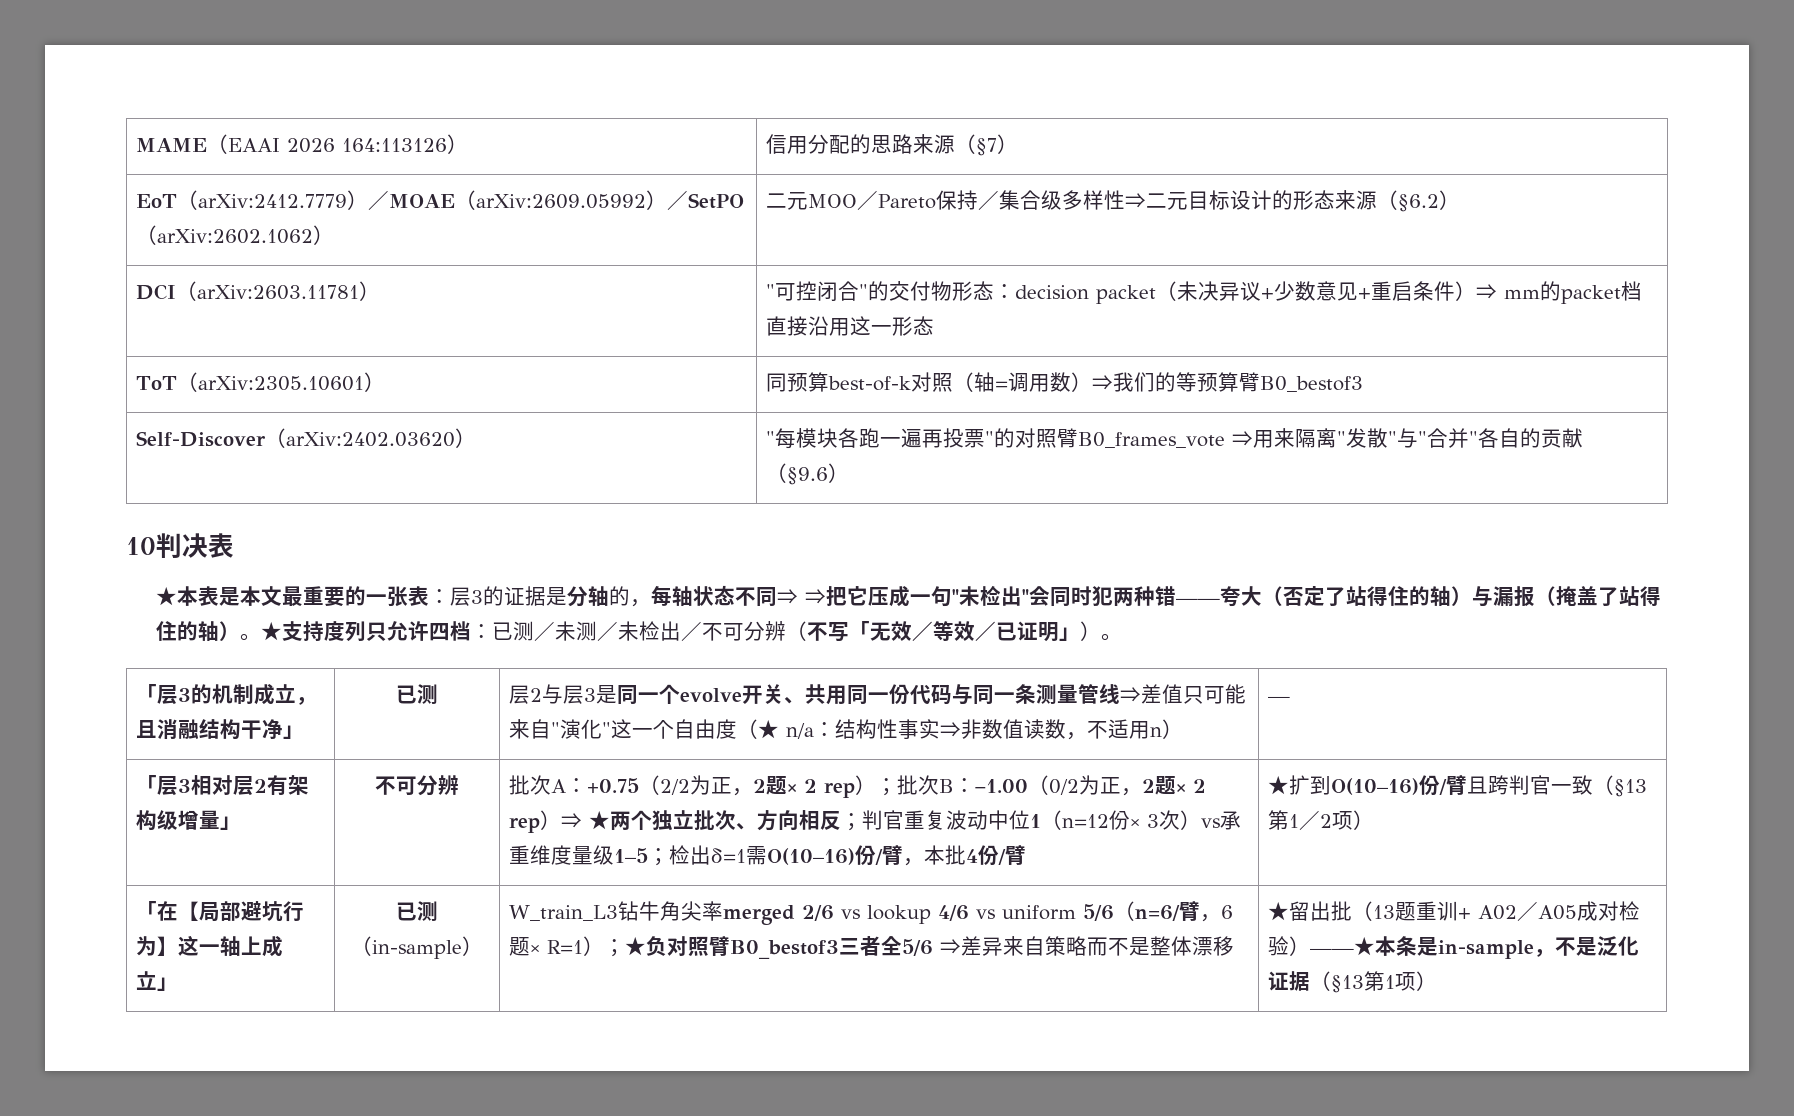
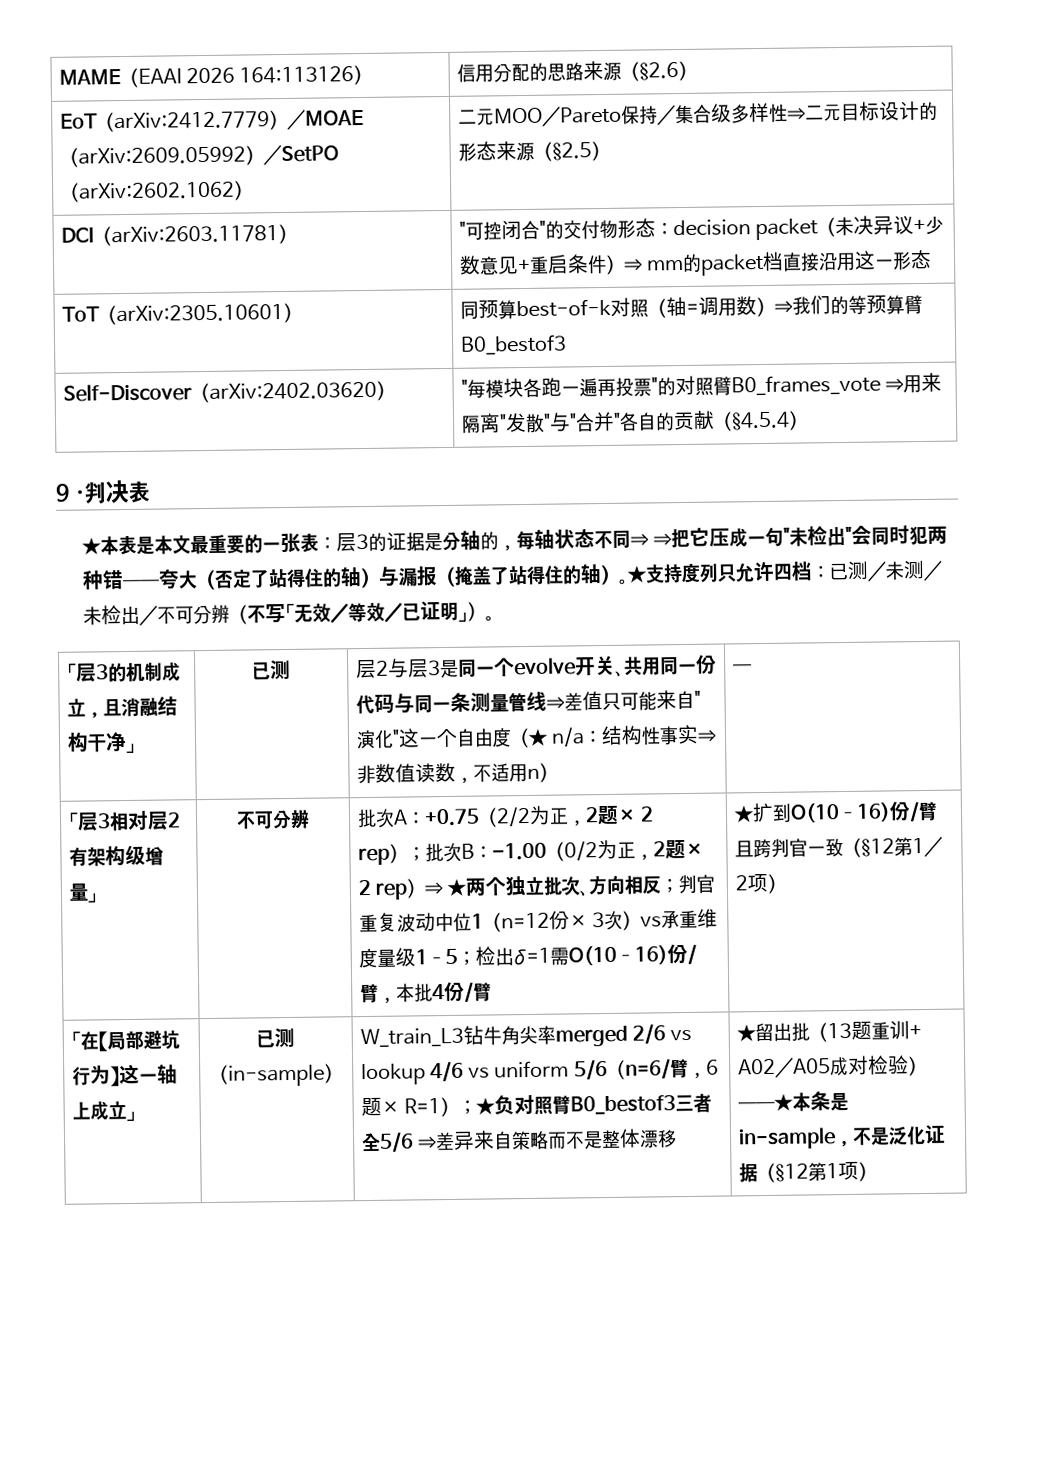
- MAME（EAAI 2026 164:113126） | 信用分配的思路来源（§7）
+ MAME（EAAI 2026 164:113126） | 信用分配的思路来源（§2.6）
- EoT（arXiv:2412.7779）／MOAE（arXiv:2609.05992）／SetPO（arXiv:2602.1062） | 二元MOO／Pareto保持／集合级多样性⇒二元目标设计的形态来源（§6.2）
+ EoT（arXiv:2412.7779）／MOAE（arXiv:2609.05992）／SetPO（arXiv:2602.1062） | 二元MOO／Pareto保持／集合级多样性⇒二元目标设计的形态来源（§2.5）
- Self-Discover（arXiv:2402.03620） | "每模块各跑一遍再投票"的对照臂B0_frames_vote ⇒用来隔离"发散"与"合并"各自的贡献（§9.6）
- 10判决表
+ Self-Discover（arXiv:2402.03620） | "每模块各跑一遍再投票"的对照臂B0_frames_vote ⇒用来隔离"发散"与"合并"各自的贡献（§4.5.4）
+ 9 ·判决表
- ★扩到O(10–16)份/臂且跨判官一致（§13第1／2项）
+ ★扩到O(10–16)份/臂且跨判官一致（§12第1／2项）
- ★留出批（13题重训+ A02／A05成对检验）——★本条是in-sample，不是泛化证据（§13第1项）
+ ★留出批（13题重训+ A02／A05成对检验）——★本条是in-sample，不是泛化证据（§12第1项）

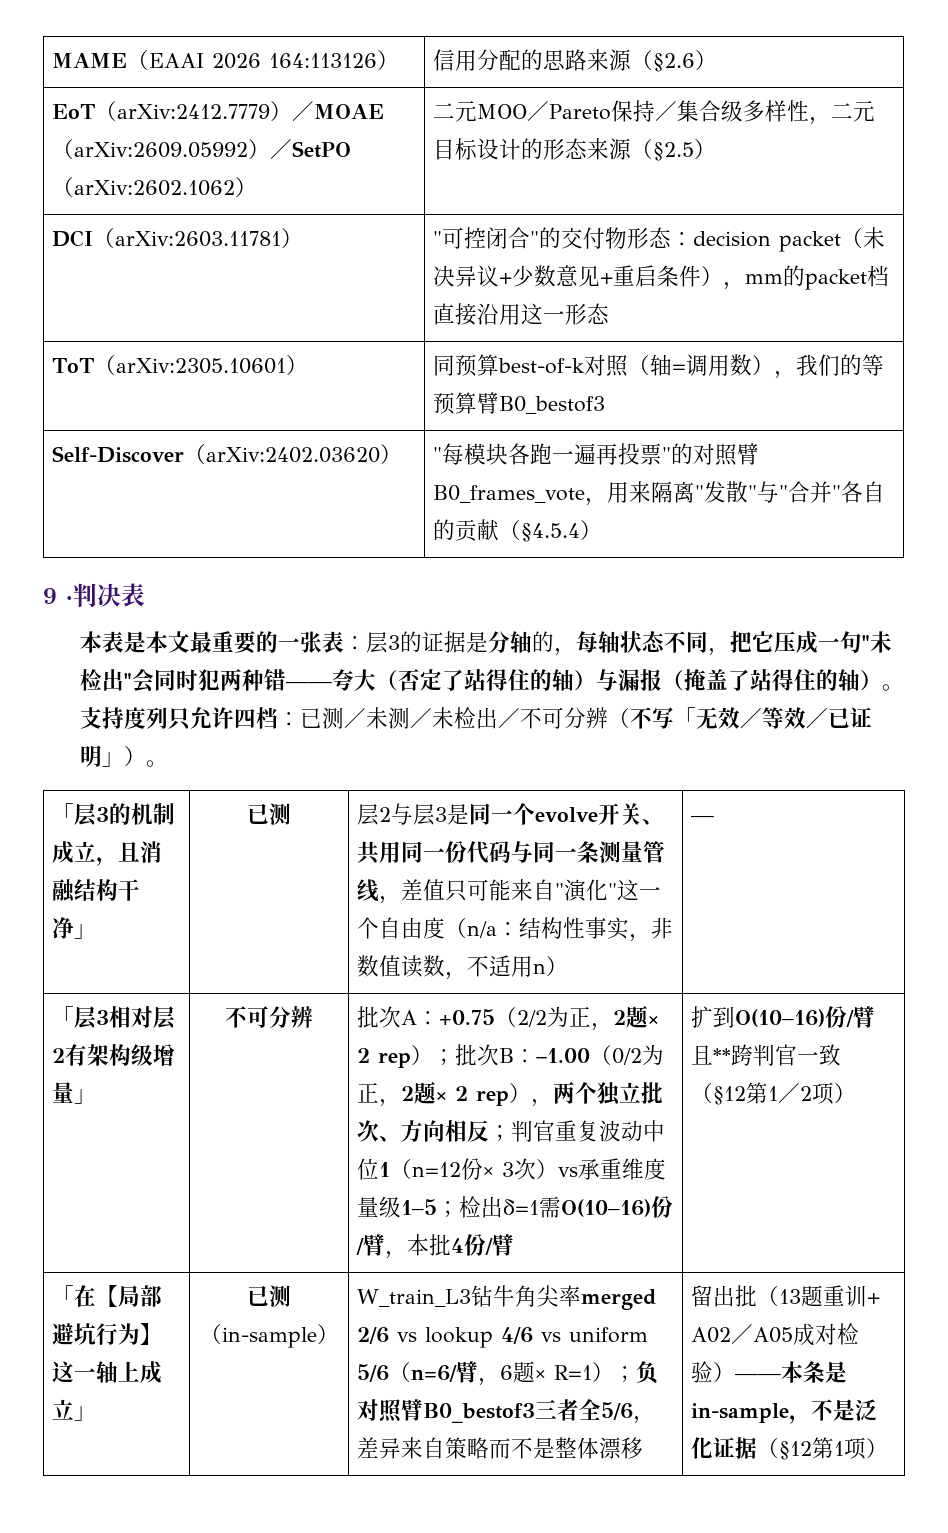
- EoT（arXiv:2412.7779）／MOAE（arXiv:2609.05992）／SetPO（arXiv:2602.1062） | 二元MOO／Pareto保持／集合级多样性⇒二元目标设计的形态来源（§2.5）
+ EoT（arXiv:2412.7779）／MOAE（arXiv:2609.05992）／SetPO（arXiv:2602.1062） | 二元MOO／Pareto保持／集合级多样性，二元目标设计的形态来源（§2.5）
- DCI（arXiv:2603.11781） | "可控闭合"的交付物形态：decision packet（未决异议+少数意见+重启条件）⇒ mm的packet档直接沿用这一形态
+ DCI（arXiv:2603.11781） | "可控闭合"的交付物形态：decision packet（未决异议+少数意见+重启条件），mm的packet档直接沿用这一形态
- ToT（arXiv:2305.10601） | 同预算best-of-k对照（轴=调用数）⇒我们的等预算臂B0_bestof3
+ ToT（arXiv:2305.10601） | 同预算best-of-k对照（轴=调用数），我们的等预算臂B0_bestof3
- Self-Discover（arXiv:2402.03620） | "每模块各跑一遍再投票"的对照臂B0_frames_vote ⇒用来隔离"发散"与"合并"各自的贡献（§4.5.4）
+ Self-Discover（arXiv:2402.03620） | "每模块各跑一遍再投票"的对照臂B0_frames_vote，用来隔离"发散"与"合并"各自的贡献（§4.5.4）
- ★本表是本文最重要的一张表：层3的证据是分轴的，每轴状态不同⇒ ⇒把它压成一句"未检出"会同时犯两种错——夸大（否定了站得住的轴）与漏报（掩盖了站得住的轴）。
+ 本表是本文最重要的一张表：层3的证据是分轴的，每轴状态不同，把它压成一句"未检出"会同时犯两种错——夸大（否定了站得住的轴）与漏报（掩盖了站得住的轴）。
- ★支持度列只允许四档：已测／未测／未检出／不可分辨（不写「无效／等效／已证明」）。
+ 支持度列只允许四档：已测／未测／未检出／不可分辨（不写「无效／等效／已证明」）。
- 层2与层3是同一个evolve开关、共用同一份代码与同一条测量管线⇒差值只可能来自"演化"这一个自由度（★ n/a：结构性事实⇒非数值读数，不适用n）
+ 层2与层3是同一个evolve开关、共用同一份代码与同一条测量管线，差值只可能来自"演化"这一个自由度（n/a：结构性事实，非数值读数，不适用n）
- 批次A：+0.75（2/2为正，2题× 2 rep）；批次B：−1.00（0/2为正，2题× 2 rep）⇒ ★两个独立批次、方向相反；判官重复波动中位1（n=12份× 3次）vs承重维度量级1–5；检出δ=1需O(10–16)份/臂，本批4份/臂
+ 批次A：+0.75（2/2为正，2题× 2 rep）；批次B：−1.00（0/2为正，2题× 2 rep），两个独立批次、方向相反；判官重复波动中位1（n=12份× 3次）vs承重维度量级1–5；检出δ=1需O(10–16)份/臂，本批4份/臂
- ★扩到O(10–16)份/臂且跨判官一致（§12第1／2项）
+ 扩到O(10–16)份/臂且**跨判官一致（§12第1／2项）
- W_train_L3钻牛角尖率merged 2/6 vs lookup 4/6 vs uniform 5/6（n=6/臂，6题× R=1）；★负对照臂B0_bestof3三者全5/6 ⇒差异来自策略而不是整体漂移
+ W_train_L3钻牛角尖率merged 2/6 vs lookup 4/6 vs uniform 5/6（n=6/臂，6题× R=1）；负对照臂B0_bestof3三者全5/6，差异来自策略而不是整体漂移
- ★留出批（13题重训+ A02／A05成对检验）——★本条是in-sample，不是泛化证据（§12第1项）
+ 留出批（13题重训+ A02／A05成对检验）——本条是in-sample，不是泛化证据（§12第1项）

